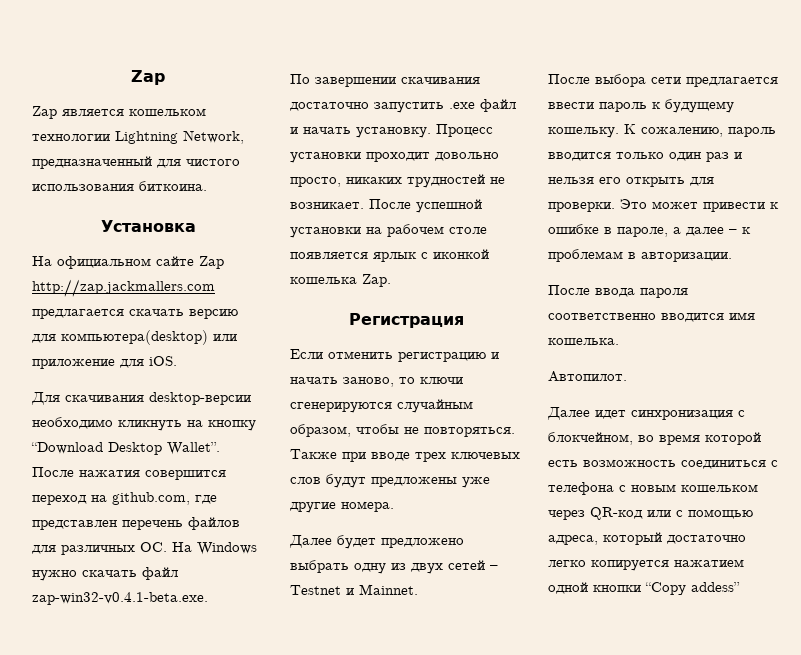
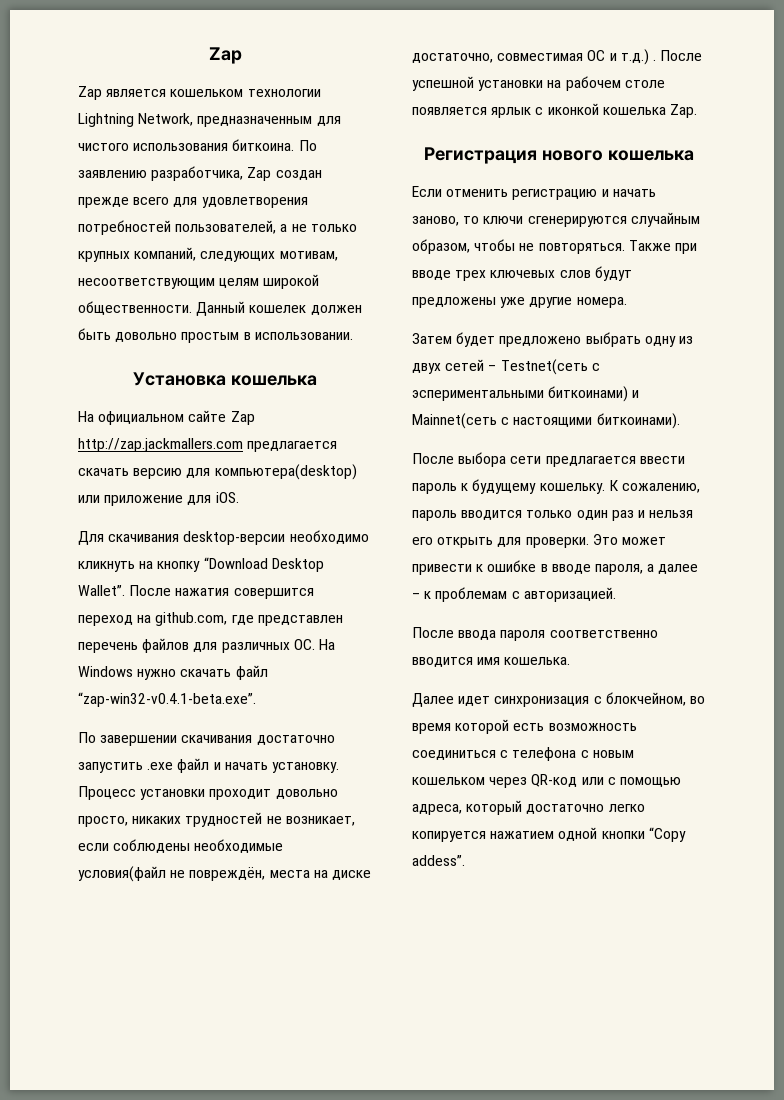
- Zap является кошельком технологии Lightning Network, предназначенный для чистого использования биткоина.
+ Zap является кошельком технологии Lightning Network, предназначенным для чистого использования биткоина. По заявлению разработчика, Zap создан прежде всего для удовлетворения потребностей пользователей, а не только крупных компаний, следующих мотивам, несоответствующим целям широкой общественности. Данный кошелек должен быть довольно простым в использовании.
- Установка
+ Установка кошелька
- После нажатия совершится переход на github.com, где представлен перечень файлов для различных ОС. На Windows нужно скачать файл zap-win32-v0.4.1-beta.exe.
+ После нажатия совершится переход на github.com, где представлен перечень файлов для различных ОС. На Windows нужно скачать файл “zap-win32-v0.4.1-beta.exe”.
- Процесс установки проходит довольно просто, никаких трудностей не возникает.
+ Процесс установки проходит довольно просто, никаких трудностей не возникает, если соблюдены необходимые условия(файл не повреждён, места на диске достаточно, совместимая ОС и т.д.) .
- Регистрация
+ Регистрация нового кошелька
- Далее будет предложено выбрать одну из двух сетей – Testnet и Mainnet.
+ Затем будет предложено выбрать одну из двух сетей – Testnet(сеть с эспериментальными биткоинами) и Mainnet(сеть с настоящими биткоинами).
- Это может привести к ошибке в пароле, а далее – к проблемам в авторизации.
+ Это может привести к ошибке в вводе пароля, а далее – к проблемам с авторизацией.
- Автопилот.
- Далее идет синхронизация с блокчейном, во время которой есть возможность соединиться с телефона с новым кошельком через QR-код или с помощью адреса, который достаточно легко копируется нажатием одной кнопки “Copy addess”
+ Далее идет синхронизация с блокчейном, во время которой есть возможность соединиться с телефона с новым кошельком через QR-код или с помощью адреса, который достаточно легко копируется нажатием одной кнопки “Copy addess”.

